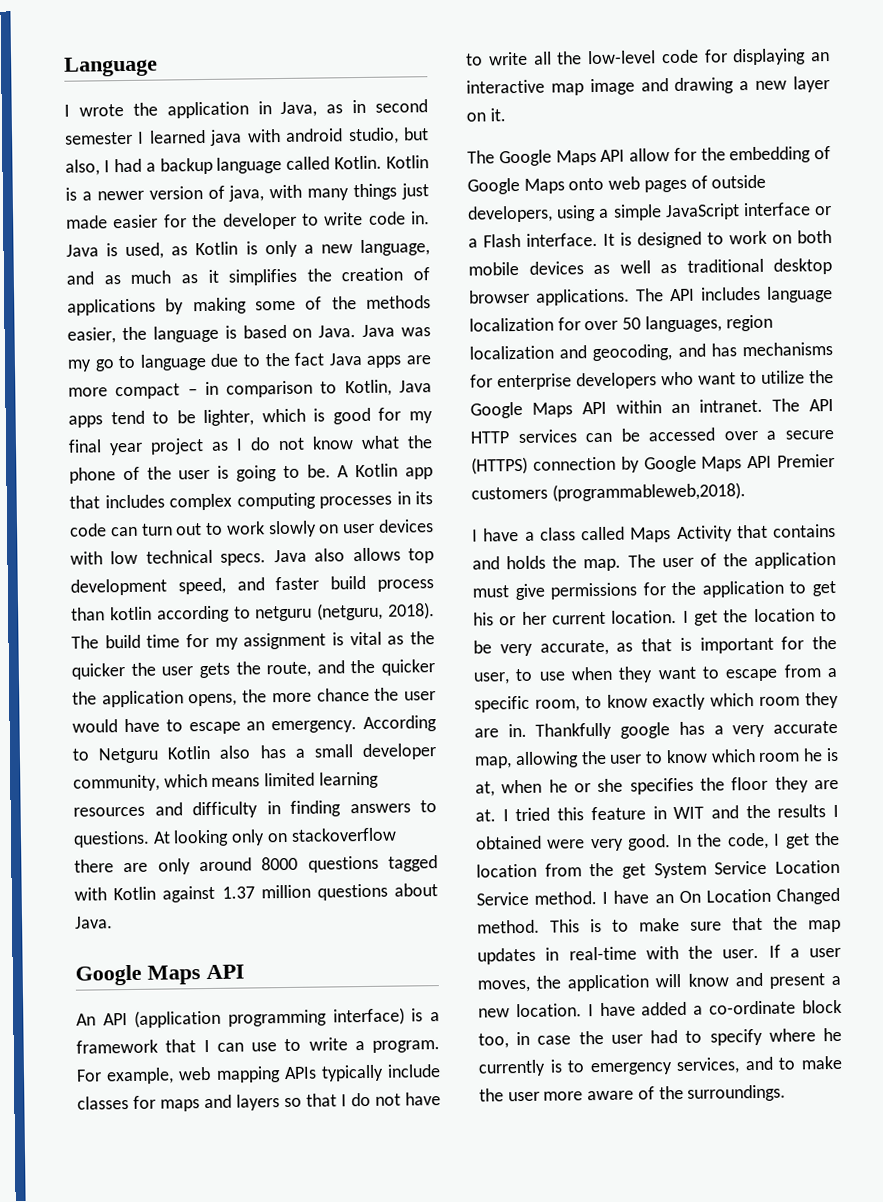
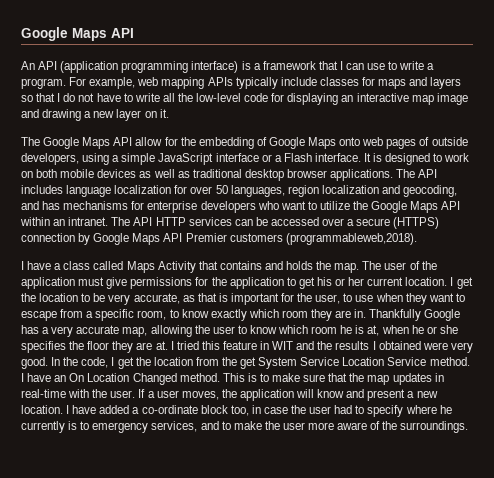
- Language
- I wrote the application in Java, as in second semester I learned java with android studio, but also, I had a backup language called Kotlin. Kotlin is a newer version of java, with many things just made easier for the developer to write code in. Java is used, as Kotlin is only a new language, and as much as it simplifies the creation of applications by making some of the methods easier, the language is based on Java. Java was my go to language due to the fact Java apps are more compact – in comparison to Kotlin, Java apps tend to be lighter, which is good for my final year project as I do not know what the phone of the user is going to be. A Kotlin app that includes complex computing processes in its code can turn out to work slowly on user devices with low technical specs. Java also allows top development speed, and faster build process than kotlin according to netguru (netguru, 2018). The build time for my assignment is vital as the quicker the user gets the route, and the quicker the application opens, the more chance the user would have to escape an emergency. According to Netguru Kotlin also has a small developer community, which means limited learning resources and difficulty in finding answers to questions. At looking only on stackoverflow there are only around 8000 questions tagged with Kotlin against 1.37 million questions about Java.
- Thankfully google has a very accurate map, allowing the user to know which room he is at, when he or she specifies the floor they are at.
+ Thankfully Google has a very accurate map, allowing the user to know which room he is at, when he or she specifies the floor they are at.

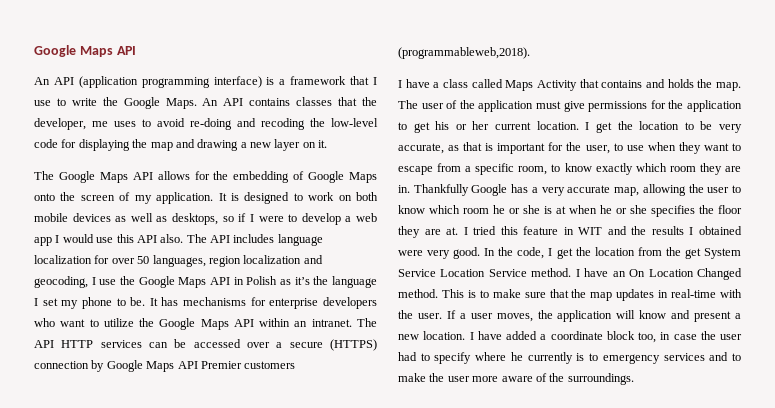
- An API (application programming interface) is a framework that I can use to write a program. For example, web mapping APIs typically include classes for maps and layers so that I do not have to write all the low-level code for displaying an interactive map image and drawing a new layer on it.
+ An API (application programming interface) is a framework that I use to write the Google Maps. An API contains classes that the developer, me uses to avoid re-doing and recoding the low-level code for displaying the map and drawing a new layer on it.
- The Google Maps API allow for the embedding of Google Maps onto web pages of outside developers, using a simple JavaScript interface or a Flash interface.
+ The Google Maps API allows for the embedding of Google Maps onto the screen of my application.
- It is designed to work on both mobile devices as well as traditional desktop browser applications.
+ It is designed to work on both mobile devices as well as desktops, so if I were to develop a web app I would use this API also.
- The API includes language localization for over 50 languages, region localization and geocoding, and has mechanisms for enterprise developers who want to utilize the Google Maps API within an intranet.
+ The API includes language localization for over 50 languages, region localization and geocoding, I use the Google Maps API in Polish as it’s the language I set my phone to be. It has mechanisms for enterprise developers who want to utilize the Google Maps API within an intranet.
- Thankfully Google has a very accurate map, allowing the user to know which room he is at, when he or she specifies the floor they are at.
+ Thankfully Google has a very accurate map, allowing the user to know which room he or she is at when he or she specifies the floor they are at.
- I have added a co-ordinate block too, in case the user had to specify where he currently is to emergency services, and to make the user more aware of the surroundings.
+ I have added a coordinate block too, in case the user had to specify where he currently is to emergency services and to make the user more aware of the surroundings.

